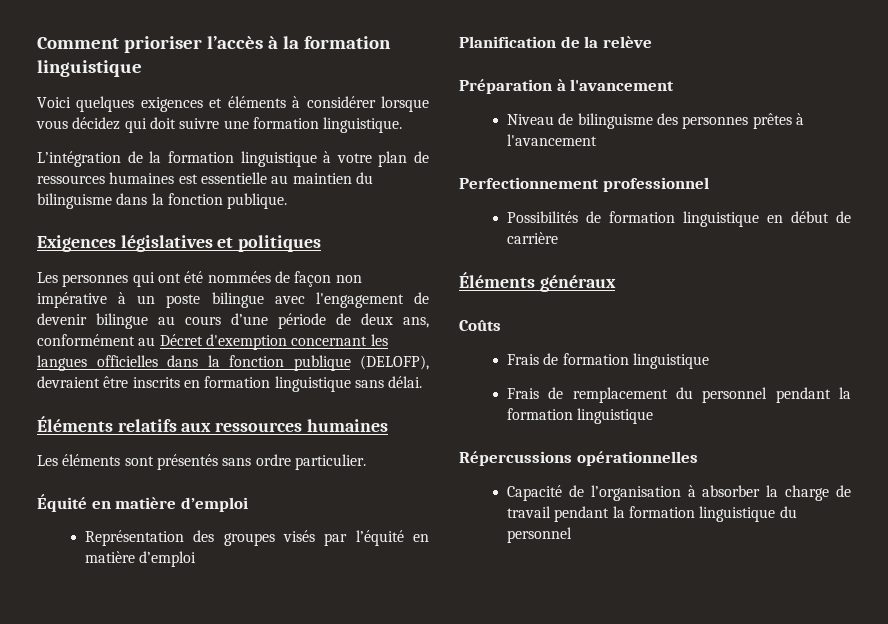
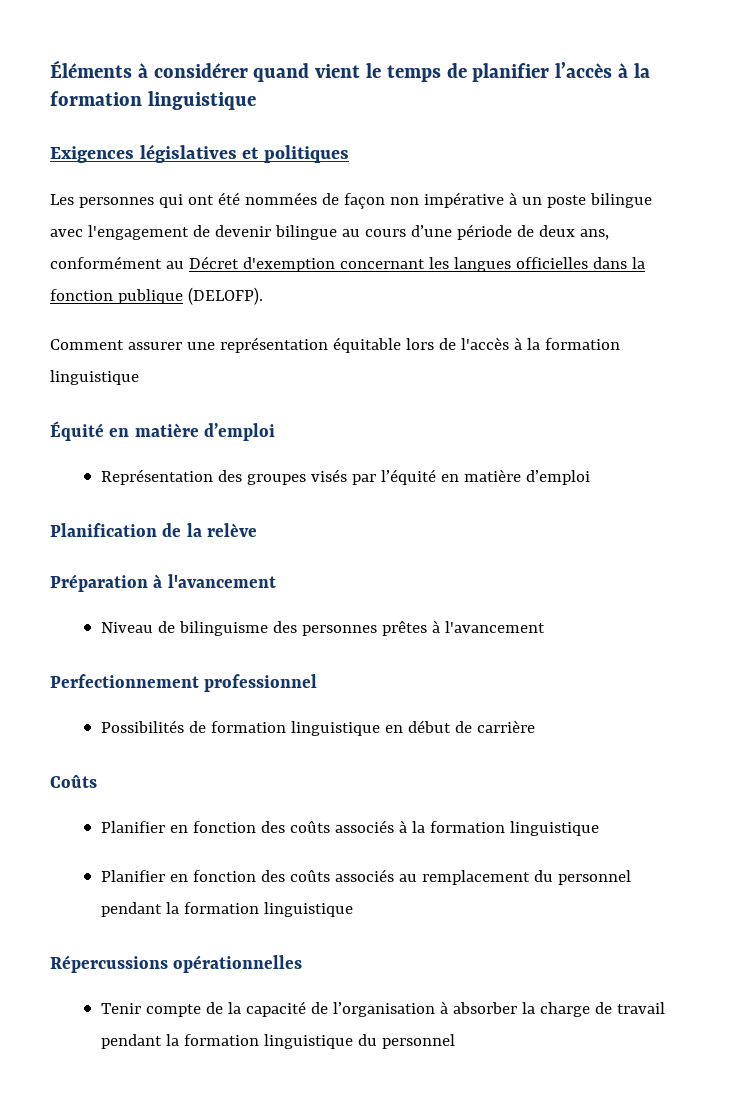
- Comment prioriser l’accès à la formation linguistique
- Voici quelques exigences et éléments à considérer lorsque vous décidez qui doit suivre une formation linguistique.
- L’intégration de la formation linguistique à votre plan de ressources humaines est essentielle au maintien du bilinguisme dans la fonction publique.
+ Éléments à considérer quand vient le temps de planifier l’accès à la formation linguistique
- Les personnes qui ont été nommées de façon non impérative à un poste bilingue avec l'engagement de devenir bilingue au cours d’une période de deux ans, conformément au Décret d'exemption concernant les langues officielles dans la fonction publique (DELOFP), devraient être inscrits en formation linguistique sans délai.
- Éléments relatifs aux ressources humaines
- Les éléments sont présentés sans ordre particulier.
+ Les personnes qui ont été nommées de façon non impérative à un poste bilingue avec l'engagement de devenir bilingue au cours d’une période de deux ans, conformément au Décret d'exemption concernant les langues officielles dans la fonction publique (DELOFP).
+ Comment assurer une représentation équitable lors de l'accès à la formation linguistique
- Éléments généraux
- Frais de formation linguistique
- Frais de remplacement du personnel pendant la formation linguistique
+ Planifier en fonction des coûts associés à la formation linguistique
+ Planifier en fonction des coûts associés au remplacement du personnel pendant la formation linguistique
- Capacité de l’organisation à absorber la charge de travail pendant la formation linguistique du personnel
+ Tenir compte de la capacité de l’organisation à absorber la charge de travail pendant la formation linguistique du personnel

